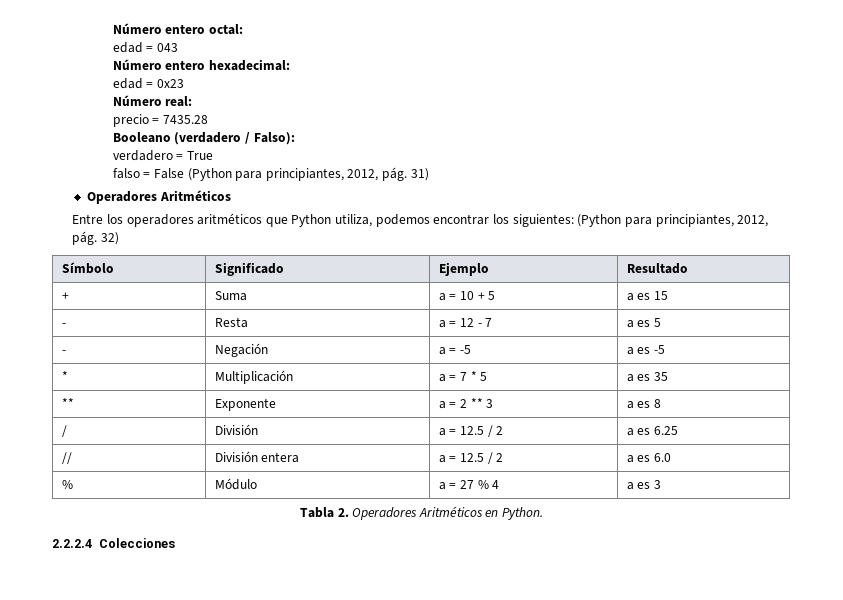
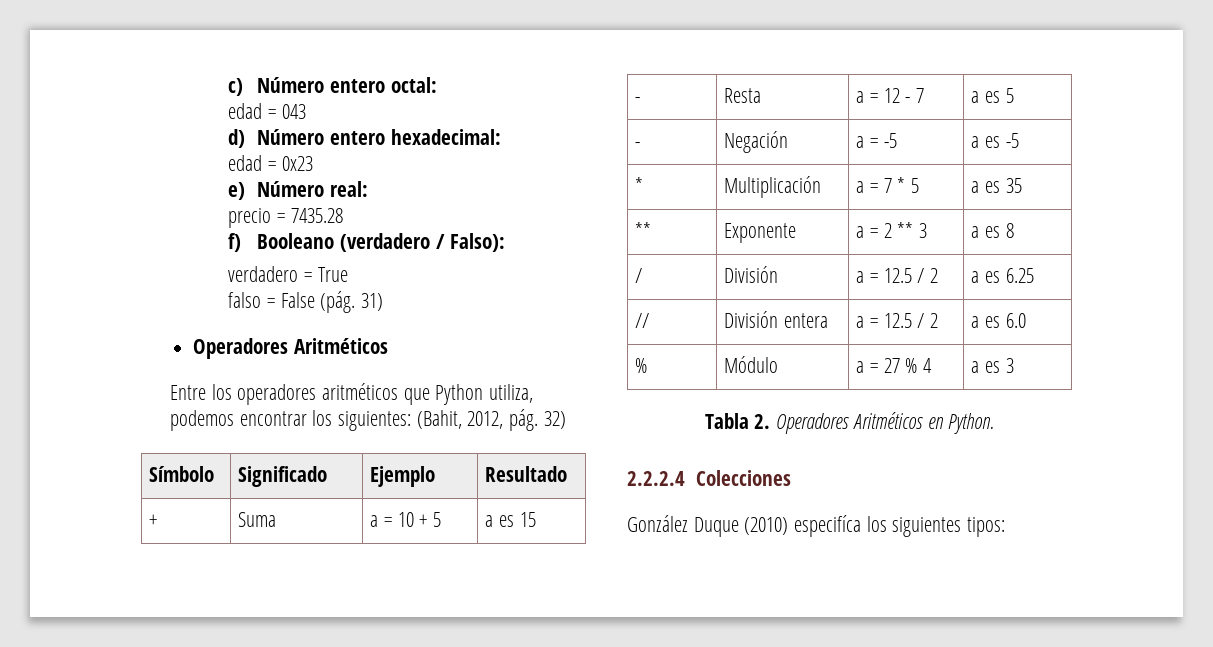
- Número entero octal:
+ c) Número entero octal:
- Número entero hexadecimal:
+ d) Número entero hexadecimal:
- Número real:
+ e) Número real:
- Booleano (verdadero / Falso):
+ f) Booleano (verdadero / Falso):
- falso = False (Python para principiantes, 2012, pág.
+ falso = False (pág.
- Entre los operadores aritméticos que Python utiliza, podemos encontrar los siguientes: (Python para principiantes, 2012, pág.
+ Entre los operadores aritméticos que Python utiliza, podemos encontrar los siguientes: (Bahit, 2012, pág.
+ González Duque (2010) especifíca los siguientes tipos:

